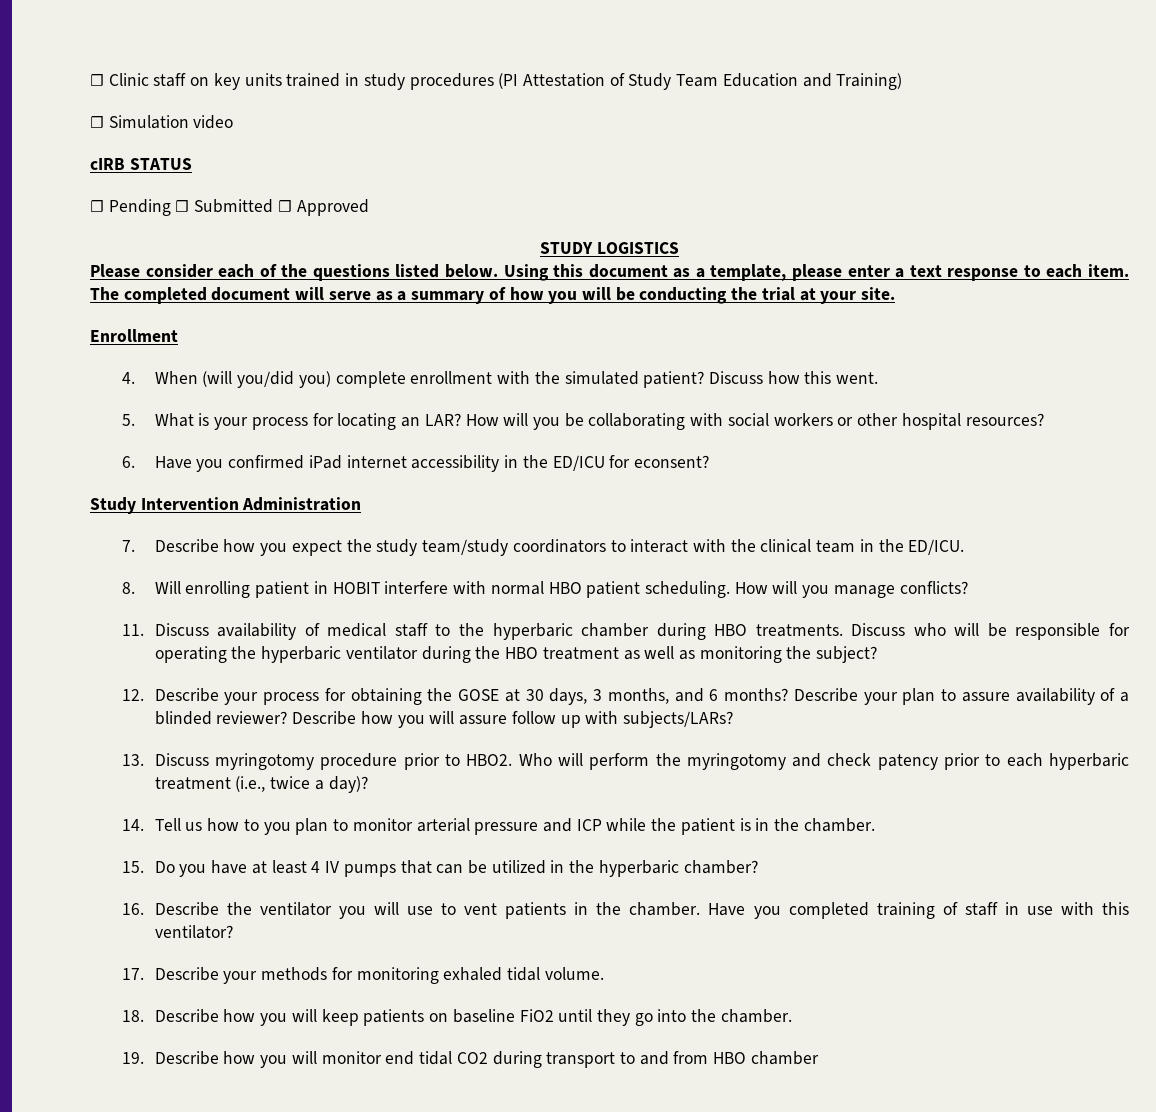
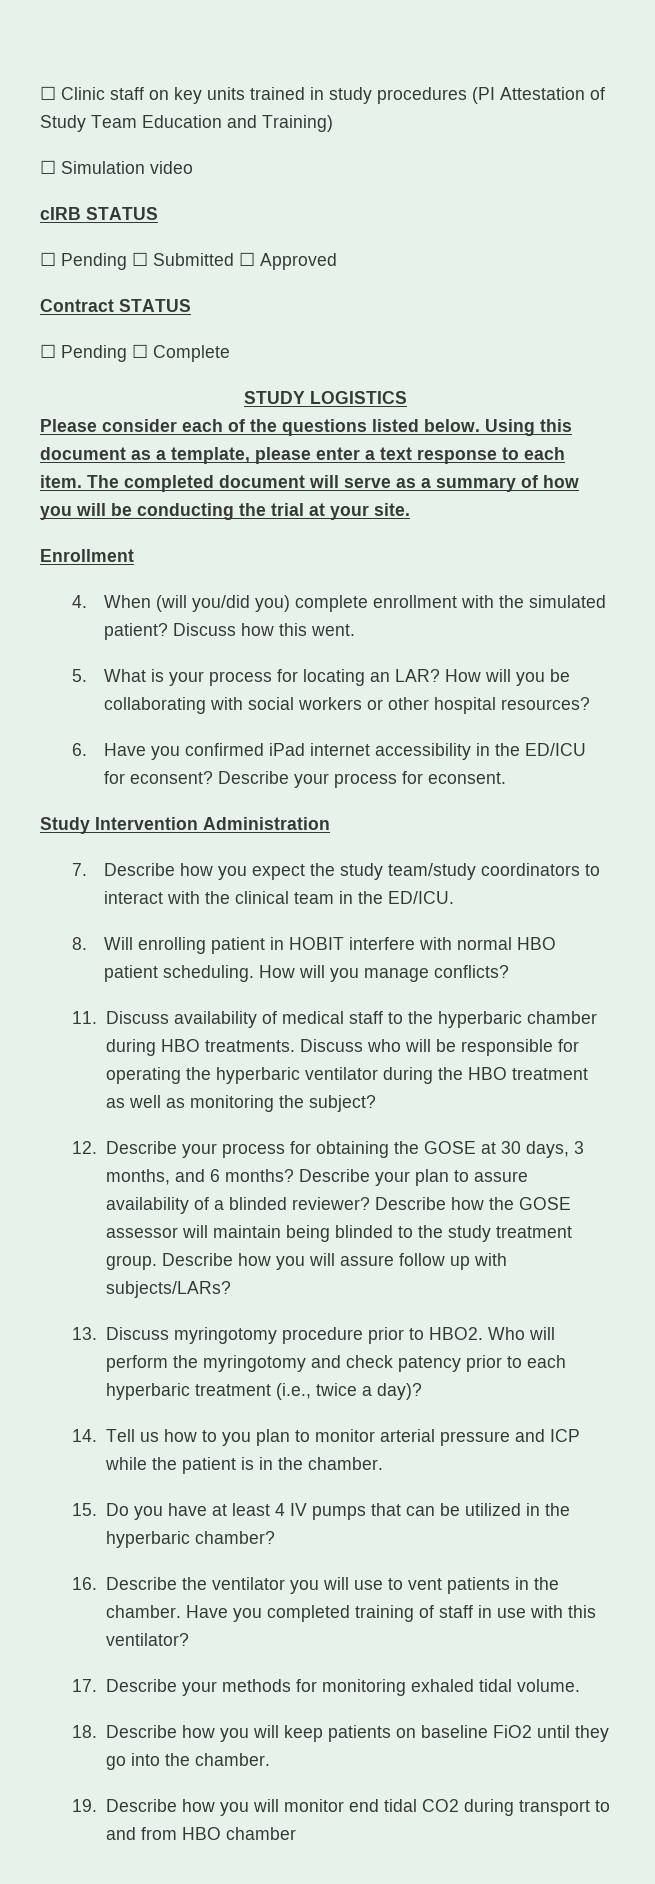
+ Contract STATUS
+ ☐ Pending ☐ Complete
+ Describe your process for econsent.
- Describe how you will assure follow up with subjects/LARs?
+ Describe how the GOSE assessor will maintain being blinded to the study treatment group. Describe how you will assure follow up with subjects/LARs?

